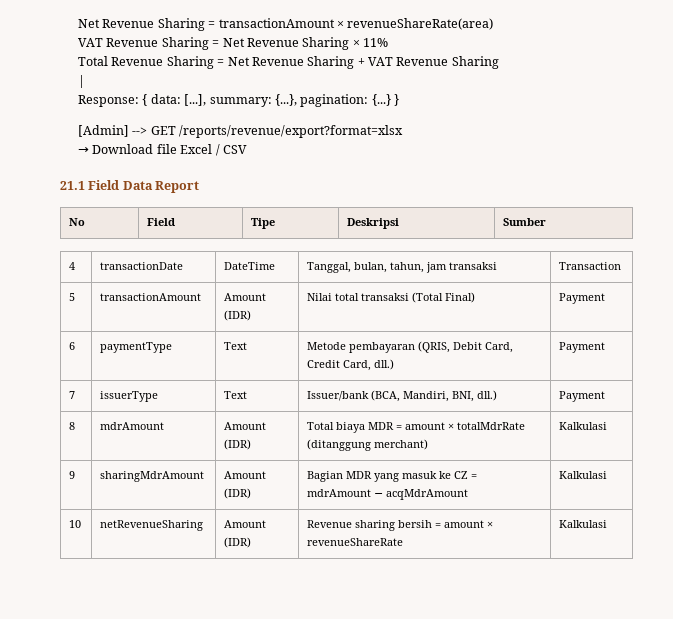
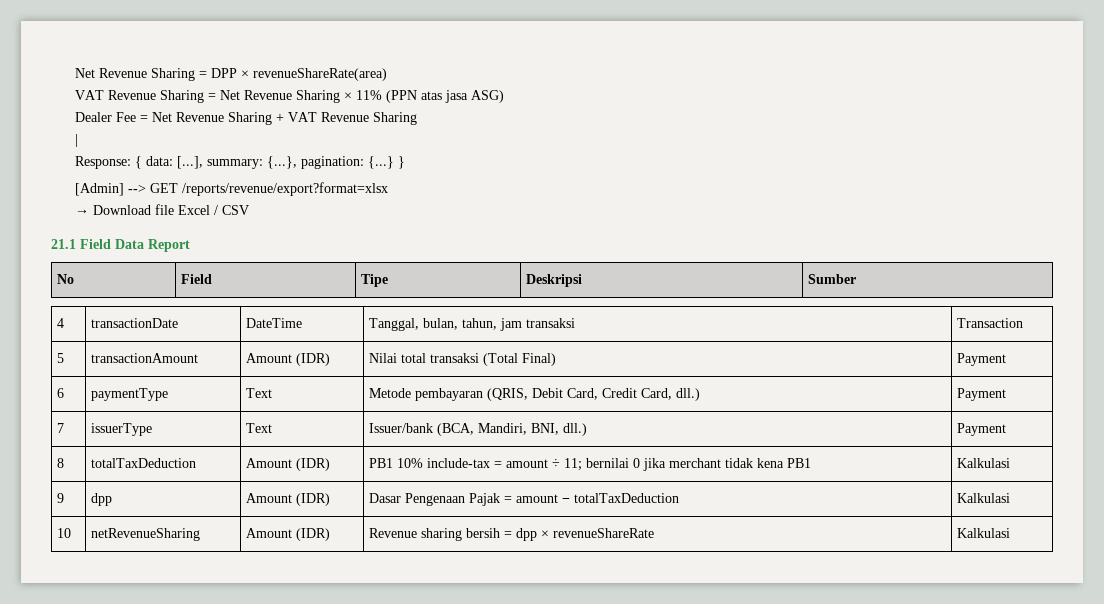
- Net Revenue Sharing = transactionAmount × revenueShareRate(area)
+ Net Revenue Sharing = DPP × revenueShareRate(area)
- VAT Revenue Sharing = Net Revenue Sharing × 11%
- Total Revenue Sharing = Net Revenue Sharing + VAT Revenue Sharing
+ VAT Revenue Sharing = Net Revenue Sharing × 11% (PPN atas jasa ASG)
+ Dealer Fee = Net Revenue Sharing + VAT Revenue Sharing
- 8 | mdrAmount | Amount (IDR) | Total biaya MDR = amount × totalMdrRate (ditanggung merchant) | Kalkulasi
+ 8 | totalTaxDeduction | Amount (IDR) | PB1 10% include-tax = amount ÷ 11; bernilai 0 jika merchant tidak kena PB1 | Kalkulasi
- 9 | sharingMdrAmount | Amount (IDR) | Bagian MDR yang masuk ke CZ = mdrAmount − acqMdrAmount | Kalkulasi
+ 9 | dpp | Amount (IDR) | Dasar Pengenaan Pajak = amount − totalTaxDeduction | Kalkulasi
- 10 | netRevenueSharing | Amount (IDR) | Revenue sharing bersih = amount × revenueShareRate | Kalkulasi
+ 10 | netRevenueSharing | Amount (IDR) | Revenue sharing bersih = dpp × revenueShareRate | Kalkulasi

